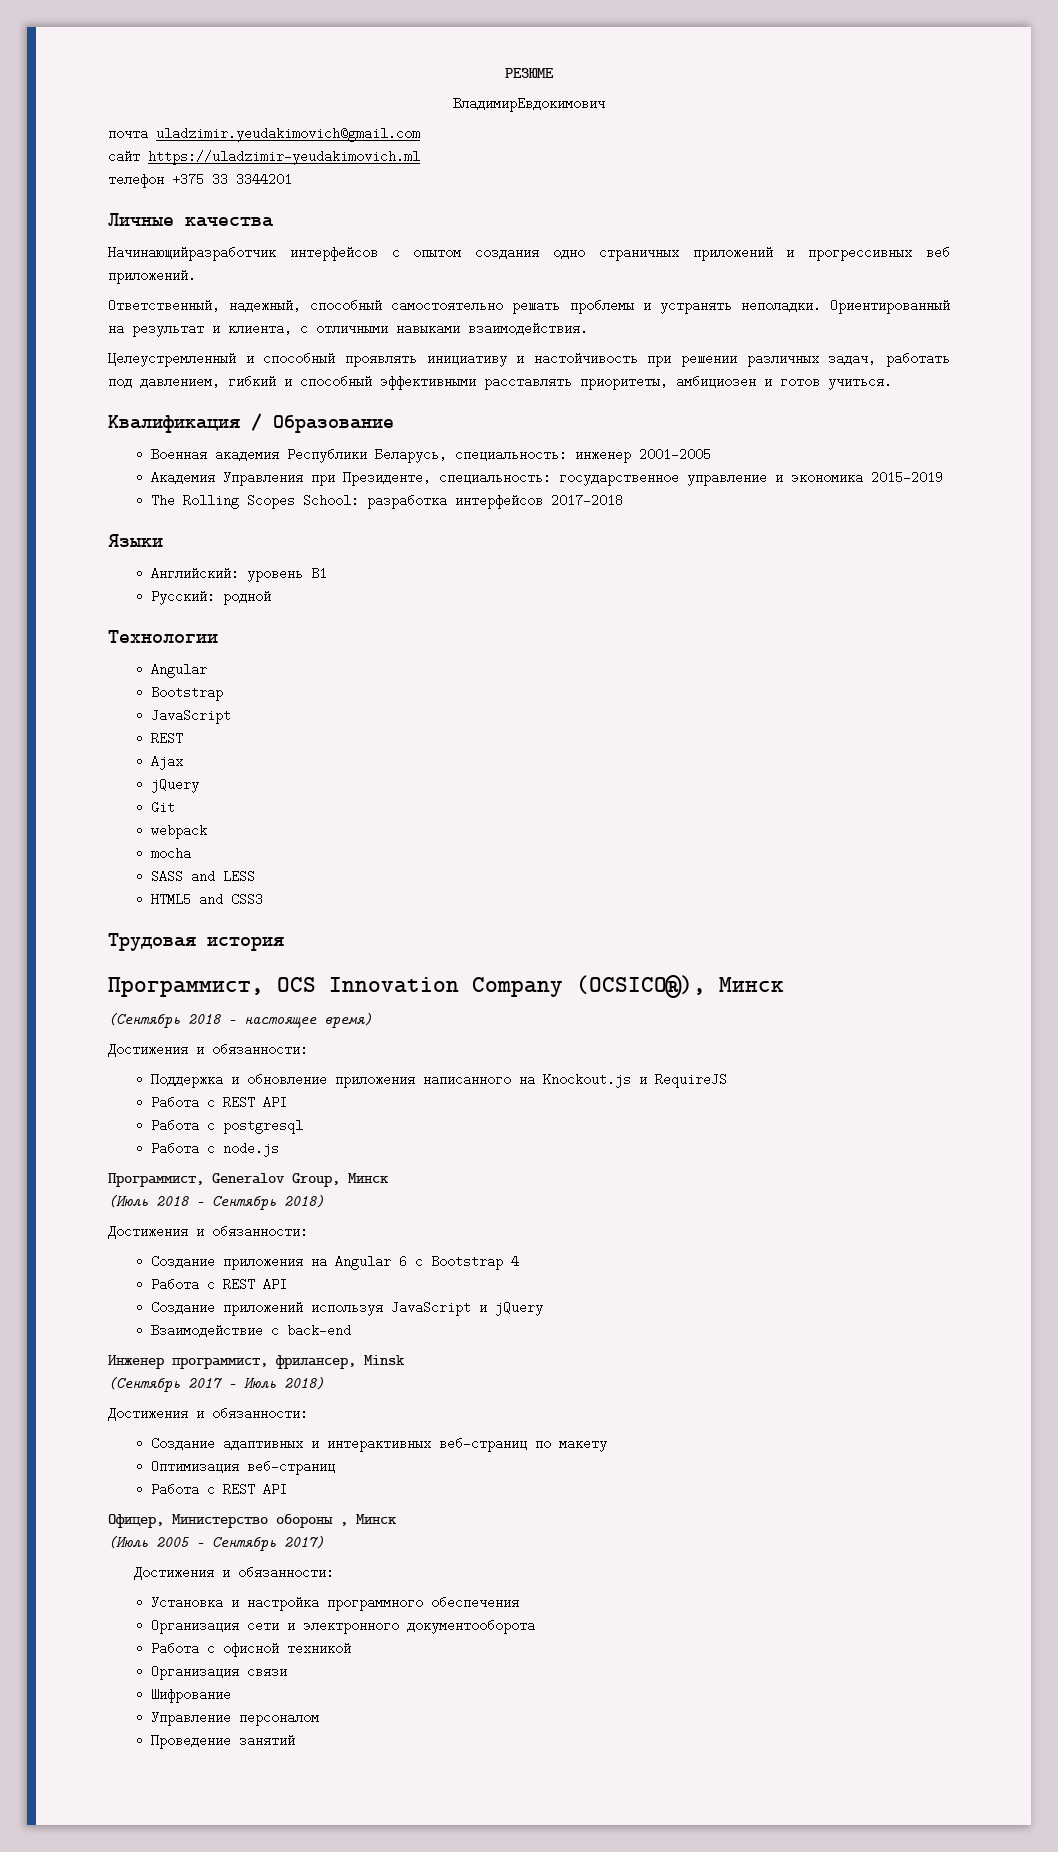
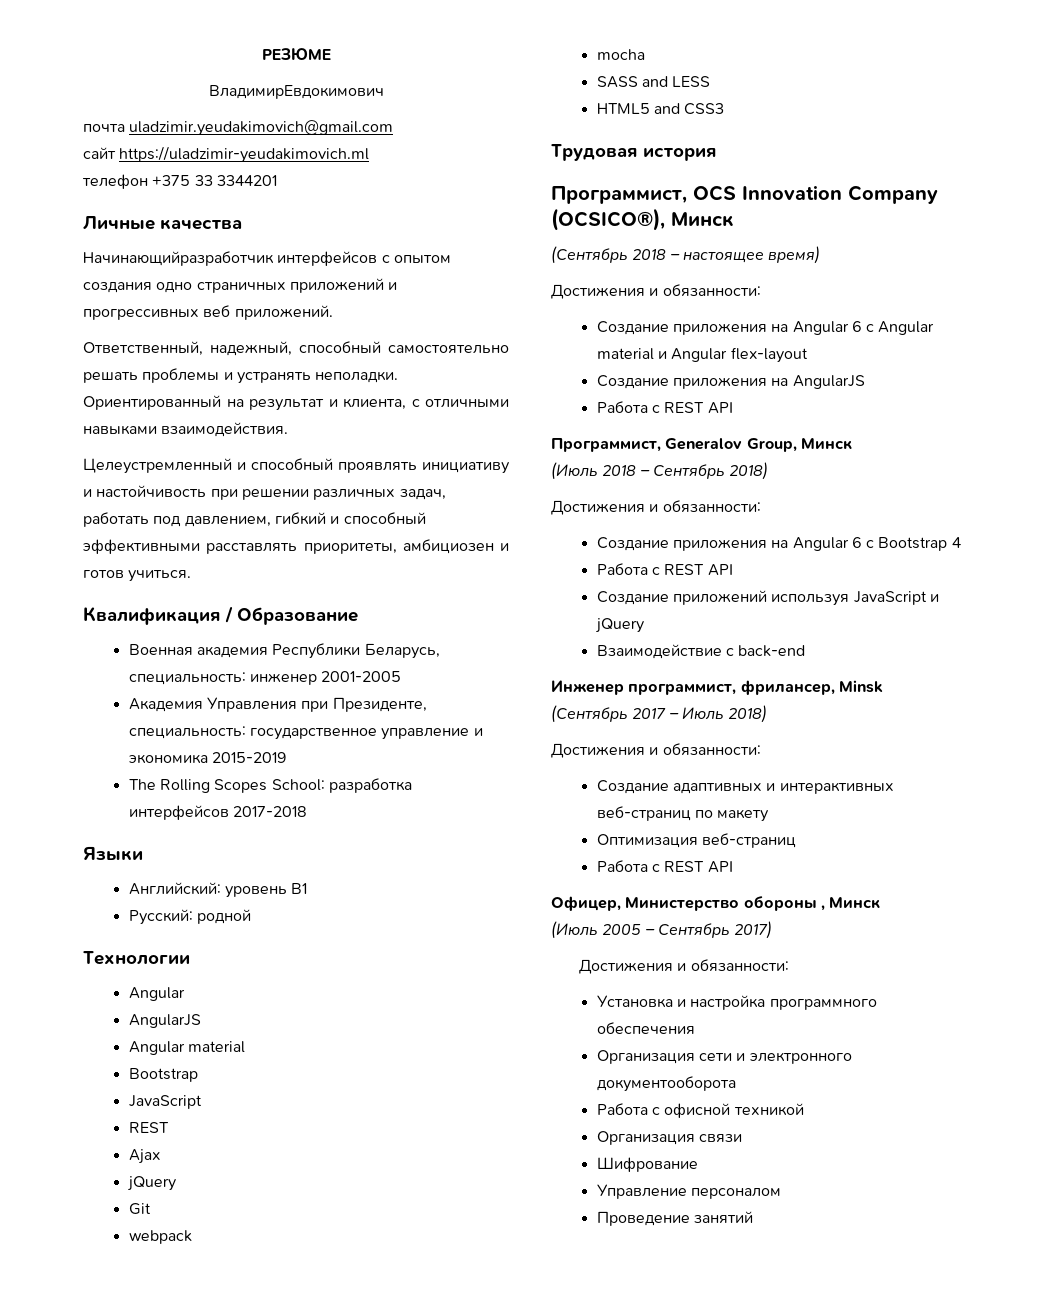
  Технологии
  Angular
+ AngularJS
+ Angular material
- Поддержка и обновление приложения написанного на Knockout.js и RequireJS
+ Создание приложения на Angular 6 с Angular material и Angular flex-layout
+ Создание приложения на AngularJS
  Работа с REST API
- Работа с postgresql
- Работа с node.js

